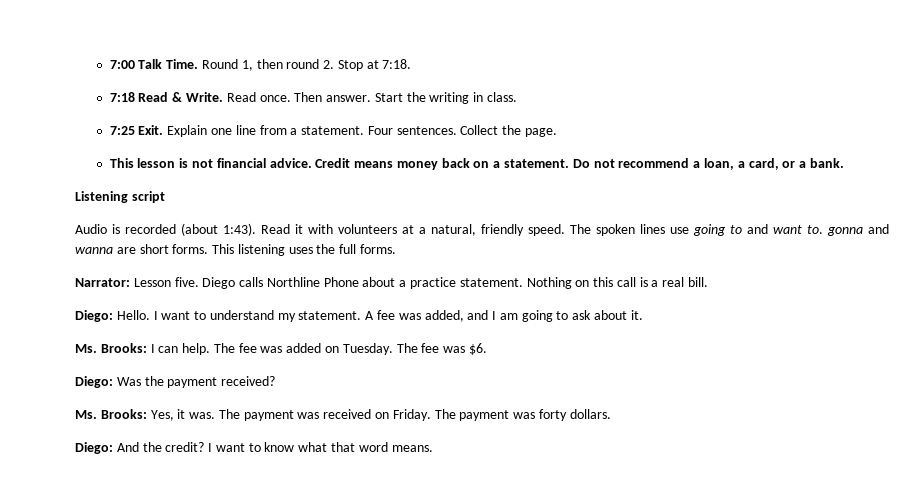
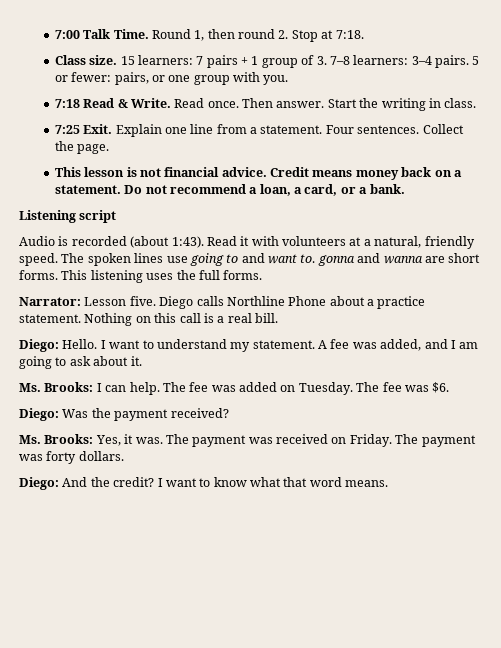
+ Class size. 15 learners: 7 pairs + 1 group of 3. 7–8 learners: 3–4 pairs. 5 or fewer: pairs, or one group with you.

